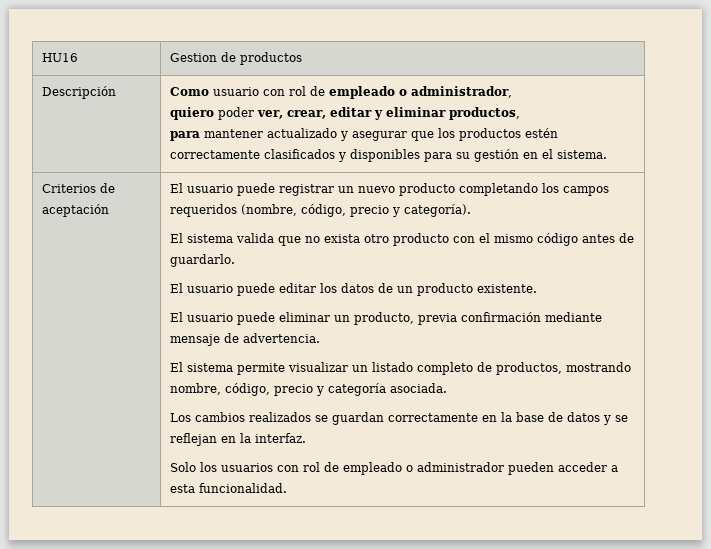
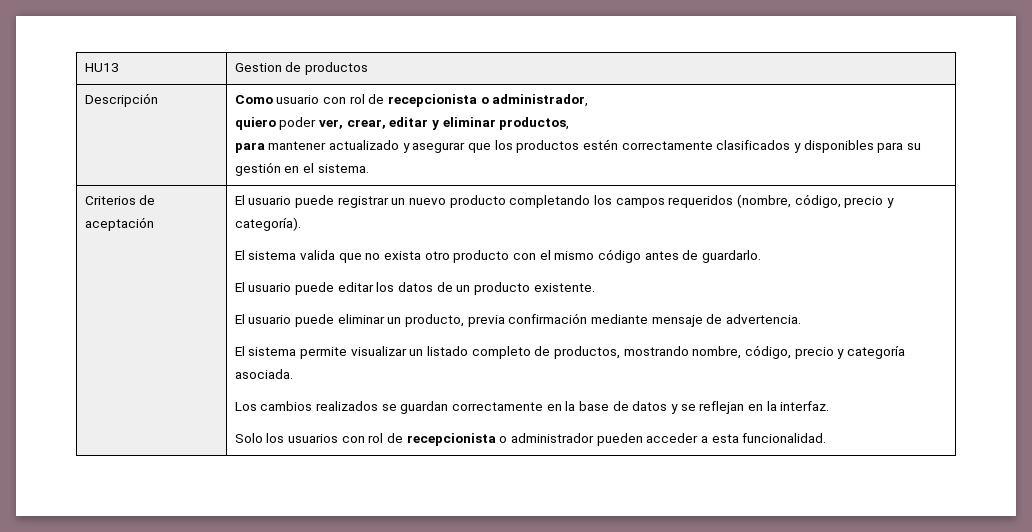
- HU16 | Gestion de productos
+ HU13 | Gestion de productos
- Descripción | Como usuario con rol de empleado o administrador,
+ Descripción | Como usuario con rol de recepcionista o administrador,
- Solo los usuarios con rol de empleado o administrador pueden acceder a esta funcionalidad.
+ Solo los usuarios con rol de recepcionista o administrador pueden acceder a esta funcionalidad.

